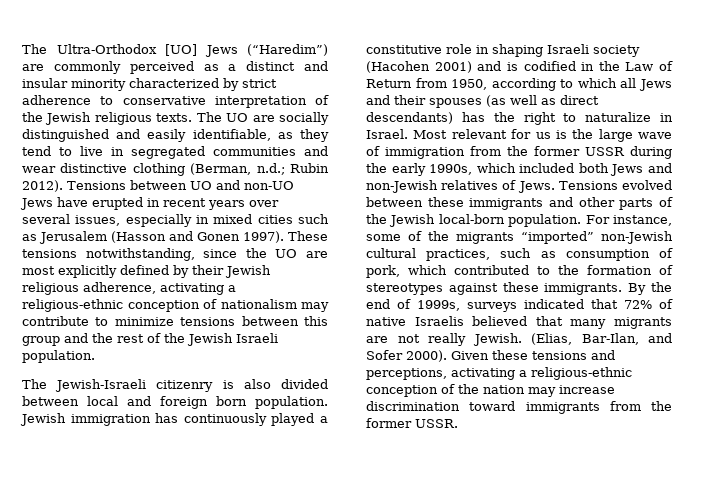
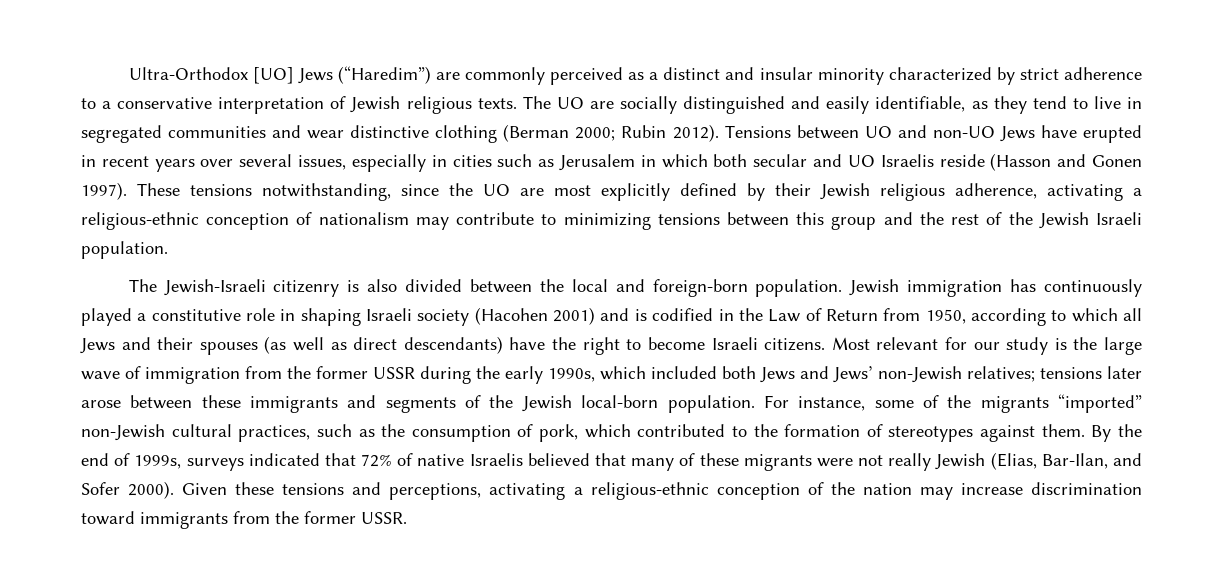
- The Ultra-Orthodox [UO] Jews (“Haredim”) are commonly perceived as a distinct and insular minority characterized by strict adherence to conservative interpretation of the Jewish religious texts.
+ Ultra-Orthodox [UO] Jews (“Haredim”) are commonly perceived as a distinct and insular minority characterized by strict adherence to a conservative interpretation of Jewish religious texts.
- The UO are socially distinguished and easily identifiable, as they tend to live in segregated communities and wear distinctive clothing (Berman, n.d.; Rubin 2012).
+ The UO are socially distinguished and easily identifiable, as they tend to live in segregated communities and wear distinctive clothing (Berman 2000; Rubin 2012).
- Tensions between UO and non-UO Jews have erupted in recent years over several issues, especially in mixed cities such as Jerusalem (Hasson and Gonen 1997).
+ Tensions between UO and non-UO Jews have erupted in recent years over several issues, especially in cities such as Jerusalem in which both secular and UO Israelis reside (Hasson and Gonen 1997).
- These tensions notwithstanding, since the UO are most explicitly defined by their Jewish religious adherence, activating a religious-ethnic conception of nationalism may contribute to minimize tensions between this group and the rest of the Jewish Israeli population.
+ These tensions notwithstanding, since the UO are most explicitly defined by their Jewish religious adherence, activating a religious-ethnic conception of nationalism may contribute to minimizing tensions between this group and the rest of the Jewish Israeli population.
- The Jewish-Israeli citizenry is also divided between local and foreign born population.
+ The Jewish-Israeli citizenry is also divided between the local and foreign-born population.
- Jewish immigration has continuously played a constitutive role in shaping Israeli society (Hacohen 2001) and is codified in the Law of Return from 1950, according to which all Jews and their spouses (as well as direct descendants) has the right to naturalize in Israel.
+ Jewish immigration has continuously played a constitutive role in shaping Israeli society (Hacohen 2001) and is codified in the Law of Return from 1950, according to which all Jews and their spouses (as well as direct descendants) have the right to become Israeli citizens.
- Most relevant for us is the large wave of immigration from the former USSR during the early 1990s, which included both Jews and non-Jewish relatives of Jews. Tensions evolved between these immigrants and other parts of the Jewish local-born population.
+ Most relevant for our study is the large wave of immigration from the former USSR during the early 1990s, which included both Jews and Jews’ non-Jewish relatives; tensions later arose between these immigrants and segments of the Jewish local-born population.
- For instance, some of the migrants “imported” non-Jewish cultural practices, such as consumption of pork, which contributed to the formation of stereotypes against these immigrants.
+ For instance, some of the migrants “imported” non-Jewish cultural practices, such as the consumption of pork, which contributed to the formation of stereotypes against them.
- By the end of 1999s, surveys indicated that 72% of native Israelis believed that many migrants are not really Jewish. (Elias, Bar-Ilan, and Sofer 2000).
+ By the end of 1999s, surveys indicated that 72% of native Israelis believed that many of these migrants were not really Jewish (Elias, Bar-Ilan, and Sofer 2000).

